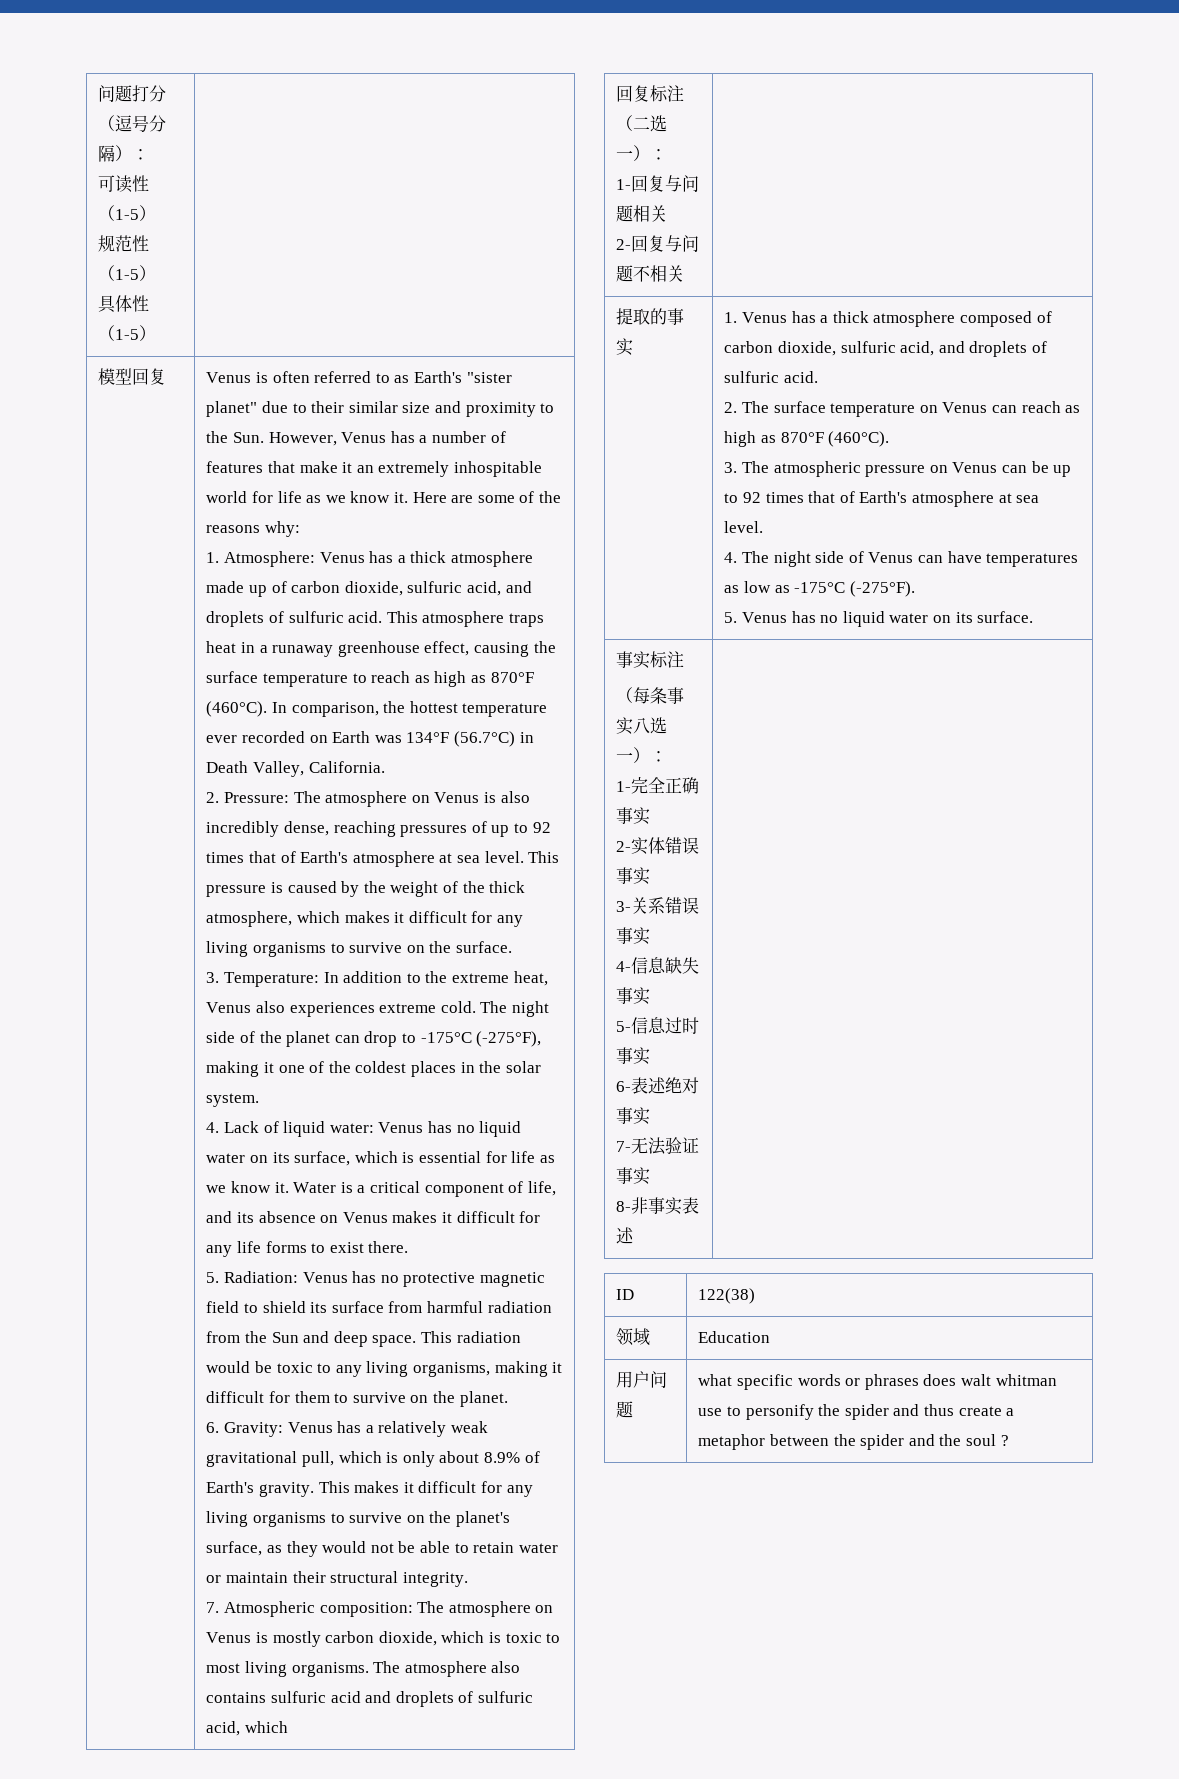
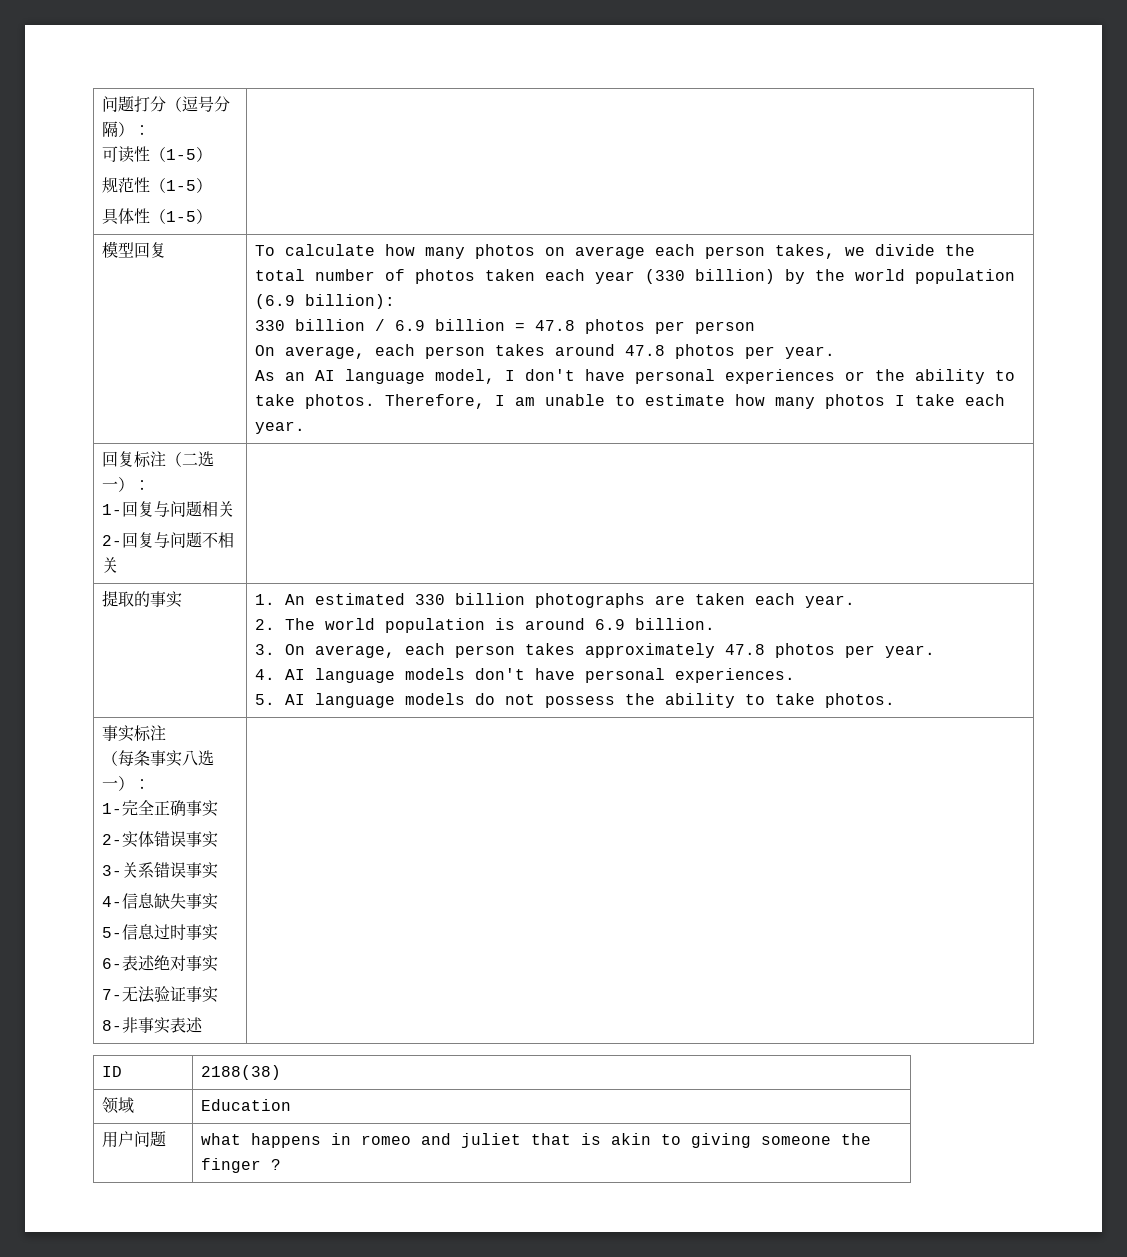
- Venus is often referred to as Earth's "sister planet" due to their similar size and proximity to the Sun. However, Venus has a number of features that make it an extremely inhospitable world for life as we know it. Here are some of the reasons why:
- 1. Atmosphere: Venus has a thick atmosphere made up of carbon dioxide, sulfuric acid, and droplets of sulfuric acid. This atmosphere traps heat in a runaway greenhouse effect, causing the surface temperature to reach as high as 870°F (460°C). In comparison, the hottest temperature ever recorded on Earth was 134°F (56.7°C) in Death Valley, California.
- 2. Pressure: The atmosphere on Venus is also incredibly dense, reaching pressures of up to 92 times that of Earth's atmosphere at sea level. This pressure is caused by the weight of the thick atmosphere, which makes it difficult for any living organisms to survive on the surface.
- 3. Temperature: In addition to the extreme heat, Venus also experiences extreme cold. The night side of the planet can drop to -175°C (-275°F), making it one of the coldest places in the solar system.
- 4. Lack of liquid water: Venus has no liquid water on its surface, which is essential for life as we know it. Water is a critical component of life, and its absence on Venus makes it difficult for any life forms to exist there.
- 5. Radiation: Venus has no protective magnetic field to shield its surface from harmful radiation from the Sun and deep space. This radiation would be toxic to any living organisms, making it difficult for them to survive on the planet.
- 6. Gravity: Venus has a relatively weak gravitational pull, which is only about 8.9% of Earth's gravity. This makes it difficult for any living organisms to survive on the planet's surface, as they would not be able to retain water or maintain their structural integrity.
- 7. Atmospheric composition: The atmosphere on Venus is mostly carbon dioxide, which is toxic to most living organisms. The atmosphere also contains sulfuric acid and droplets of sulfuric acid, which
+ To calculate how many photos on average each person takes, we divide the total number of photos taken each year (330 billion) by the world population (6.9 billion):
+ 330 billion / 6.9 billion = 47.8 photos per person
+ On average, each person takes around 47.8 photos per year.
+ As an AI language model, I don't have personal experiences or the ability to take photos. Therefore, I am unable to estimate how many photos I take each year.
- 1. Venus has a thick atmosphere composed of carbon dioxide, sulfuric acid, and droplets of sulfuric acid.
- 2. The surface temperature on Venus can reach as high as 870°F (460°C).
- 3. The atmospheric pressure on Venus can be up to 92 times that of Earth's atmosphere at sea level.
- 4. The night side of Venus can have temperatures as low as -175°C (-275°F).
- 5. Venus has no liquid water on its surface.
+ 1. An estimated 330 billion photographs are taken each year.
+ 2. The world population is around 6.9 billion.
+ 3. On average, each person takes approximately 47.8 photos per year.
+ 4. AI language models don't have personal experiences.
+ 5. AI language models do not possess the ability to take photos.
- ID | 122(38)
+ ID | 2188(38)
- 用户问题 | what specific words or phrases does walt whitman use to personify the spider and thus create a metaphor between the spider and the soul ?
+ 用户问题 | what happens in romeo and juliet that is akin to giving someone the finger ?

